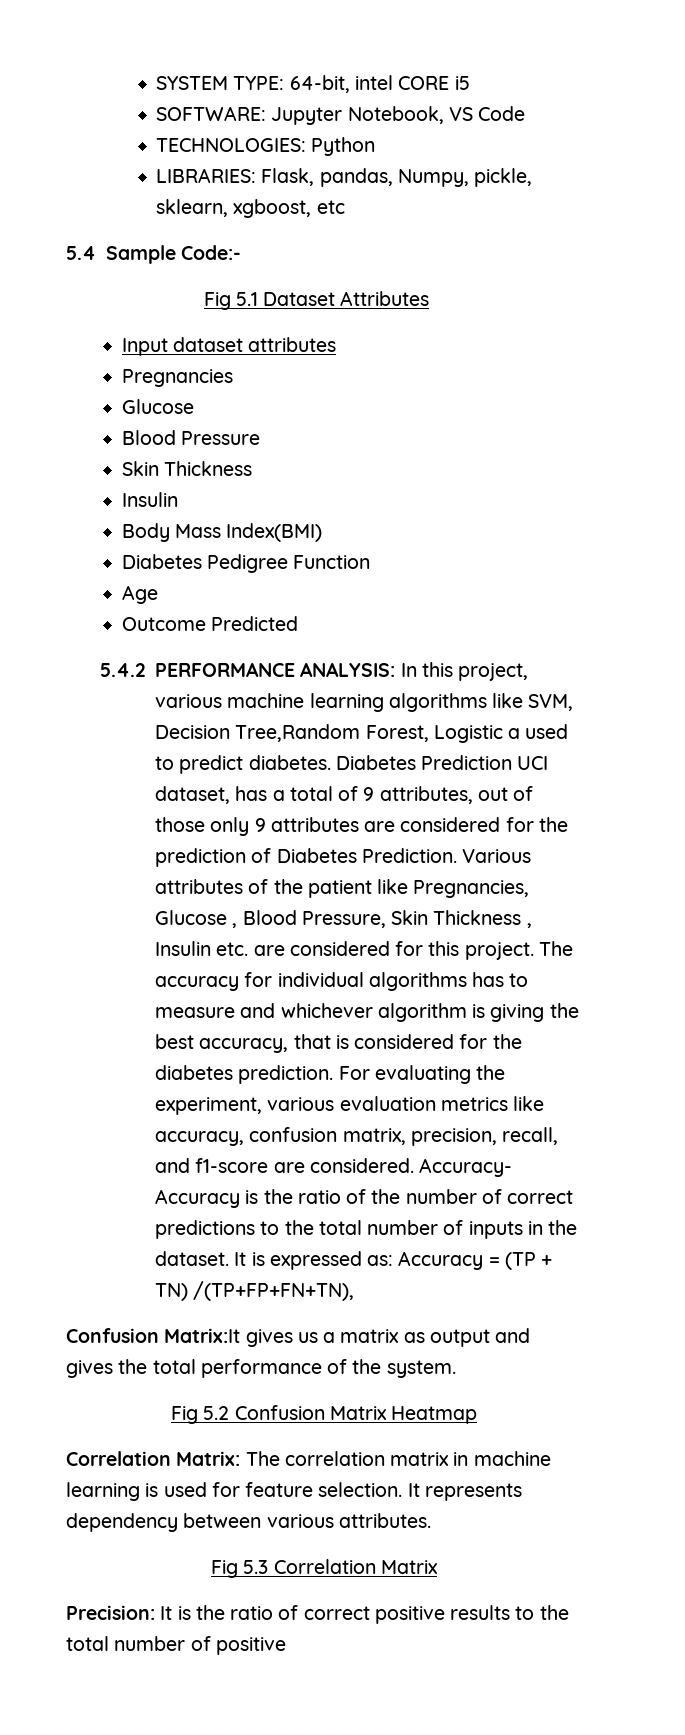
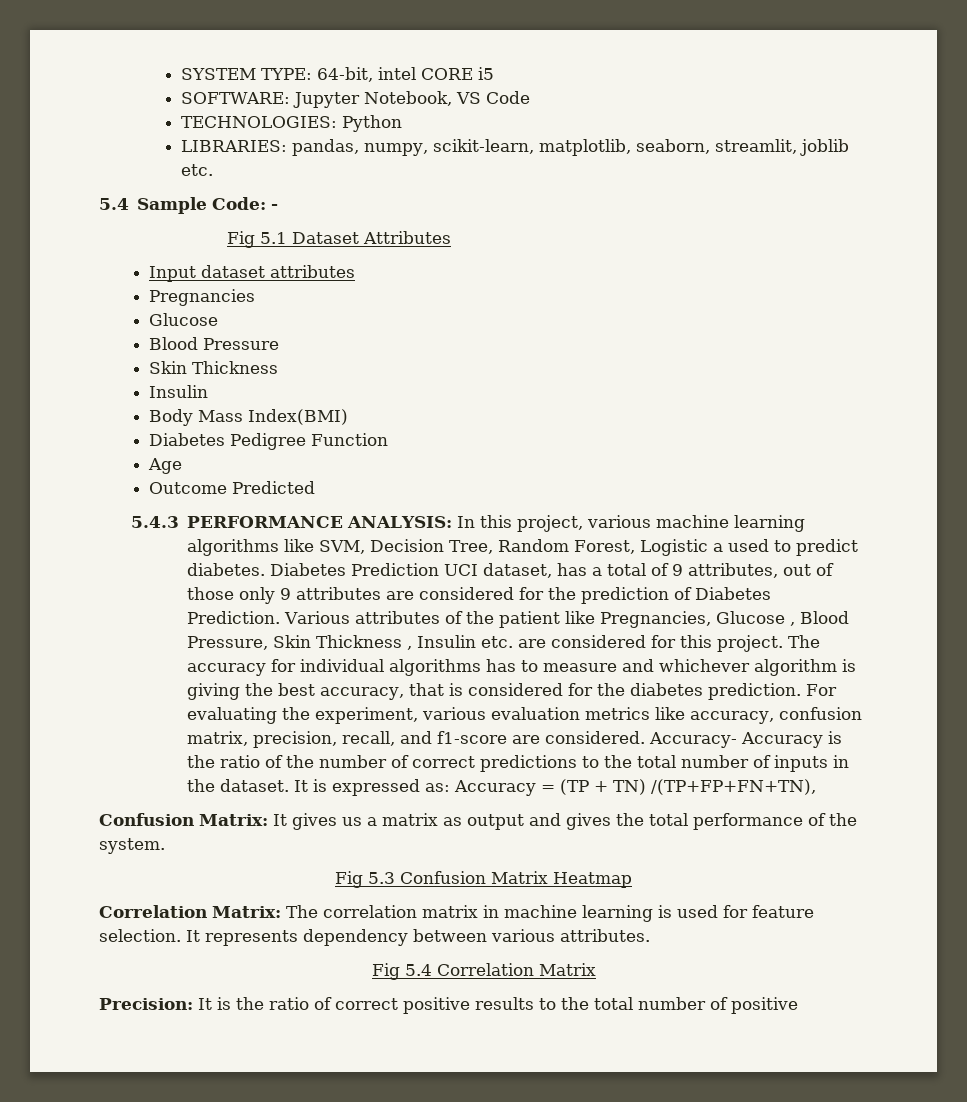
- LIBRARIES: Flask, pandas, Numpy, pickle, sklearn, xgboost, etc
+ LIBRARIES: pandas, numpy, scikit-learn, matplotlib, seaborn, streamlit, joblib etc.
- 5.4 Sample Code:-
+ 5.4 Sample Code: -
- 5.4.2 PERFORMANCE ANALYSIS: In this project, various machine learning algorithms like SVM, Decision Tree,Random Forest, Logistic a used to predict diabetes.
+ 5.4.3 PERFORMANCE ANALYSIS: In this project, various machine learning algorithms like SVM, Decision Tree, Random Forest, Logistic a used to predict diabetes.
- Confusion Matrix:It gives us a matrix as output and gives the total performance of the system.
+ Confusion Matrix: It gives us a matrix as output and gives the total performance of the system.
- Fig 5.2 Confusion Matrix Heatmap
+ Fig 5.3 Confusion Matrix Heatmap
- Fig 5.3 Correlation Matrix
+ Fig 5.4 Correlation Matrix

